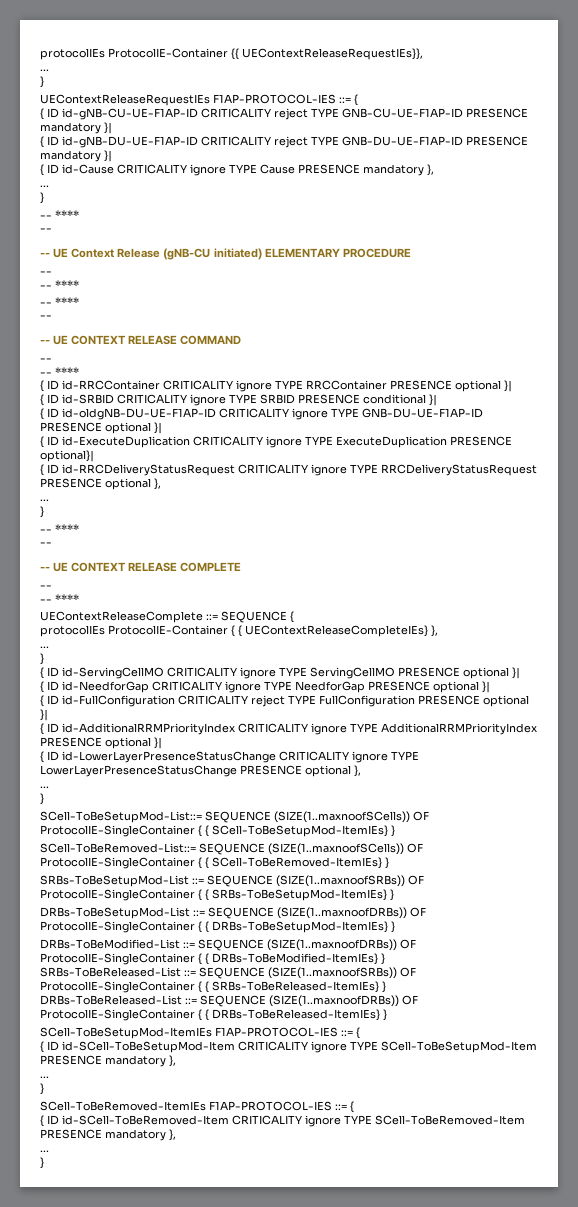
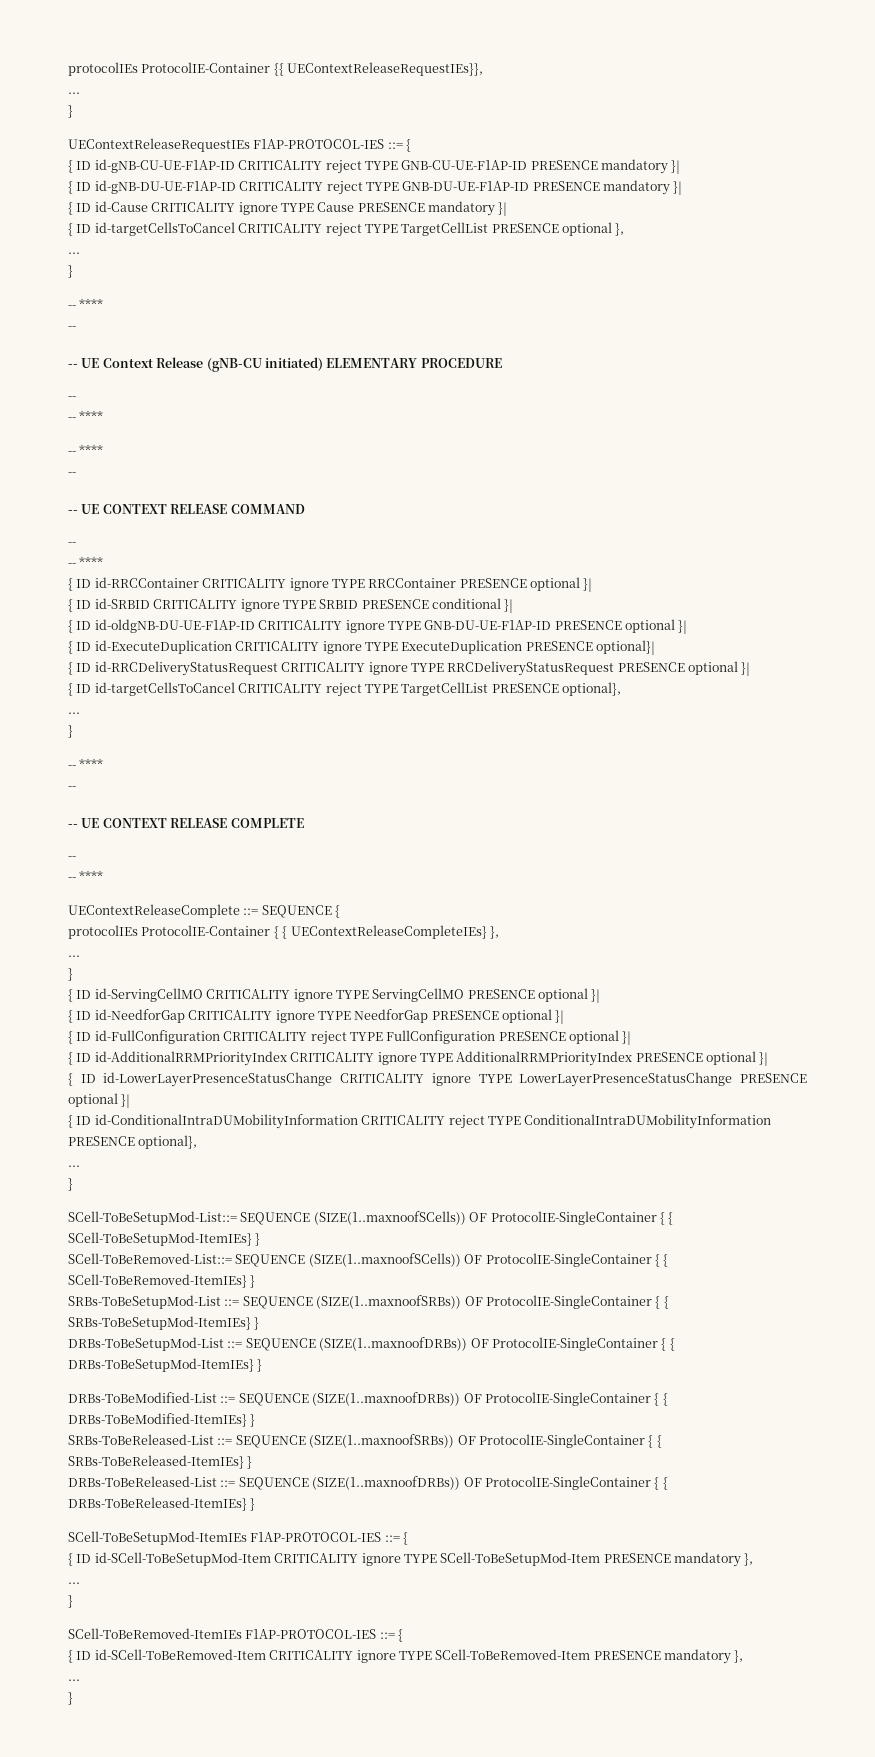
- { ID id-Cause CRITICALITY ignore TYPE Cause PRESENCE mandatory },
+ { ID id-Cause CRITICALITY ignore TYPE Cause PRESENCE mandatory }|
+ { ID id-targetCellsToCancel CRITICALITY reject TYPE TargetCellList PRESENCE optional },
- { ID id-RRCDeliveryStatusRequest CRITICALITY ignore TYPE RRCDeliveryStatusRequest PRESENCE optional },
+ { ID id-RRCDeliveryStatusRequest CRITICALITY ignore TYPE RRCDeliveryStatusRequest PRESENCE optional }|
+ { ID id-targetCellsToCancel CRITICALITY reject TYPE TargetCellList PRESENCE optional},
- { ID id-LowerLayerPresenceStatusChange CRITICALITY ignore TYPE LowerLayerPresenceStatusChange PRESENCE optional },
+ { ID id-LowerLayerPresenceStatusChange CRITICALITY ignore TYPE LowerLayerPresenceStatusChange PRESENCE optional }|
+ { ID id-ConditionalIntraDUMobilityInformation CRITICALITY reject TYPE ConditionalIntraDUMobilityInformation PRESENCE optional},

